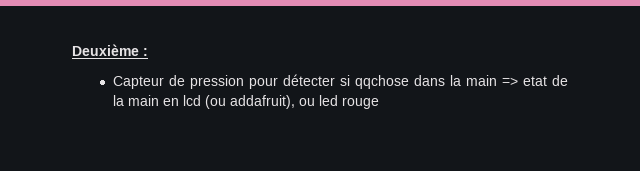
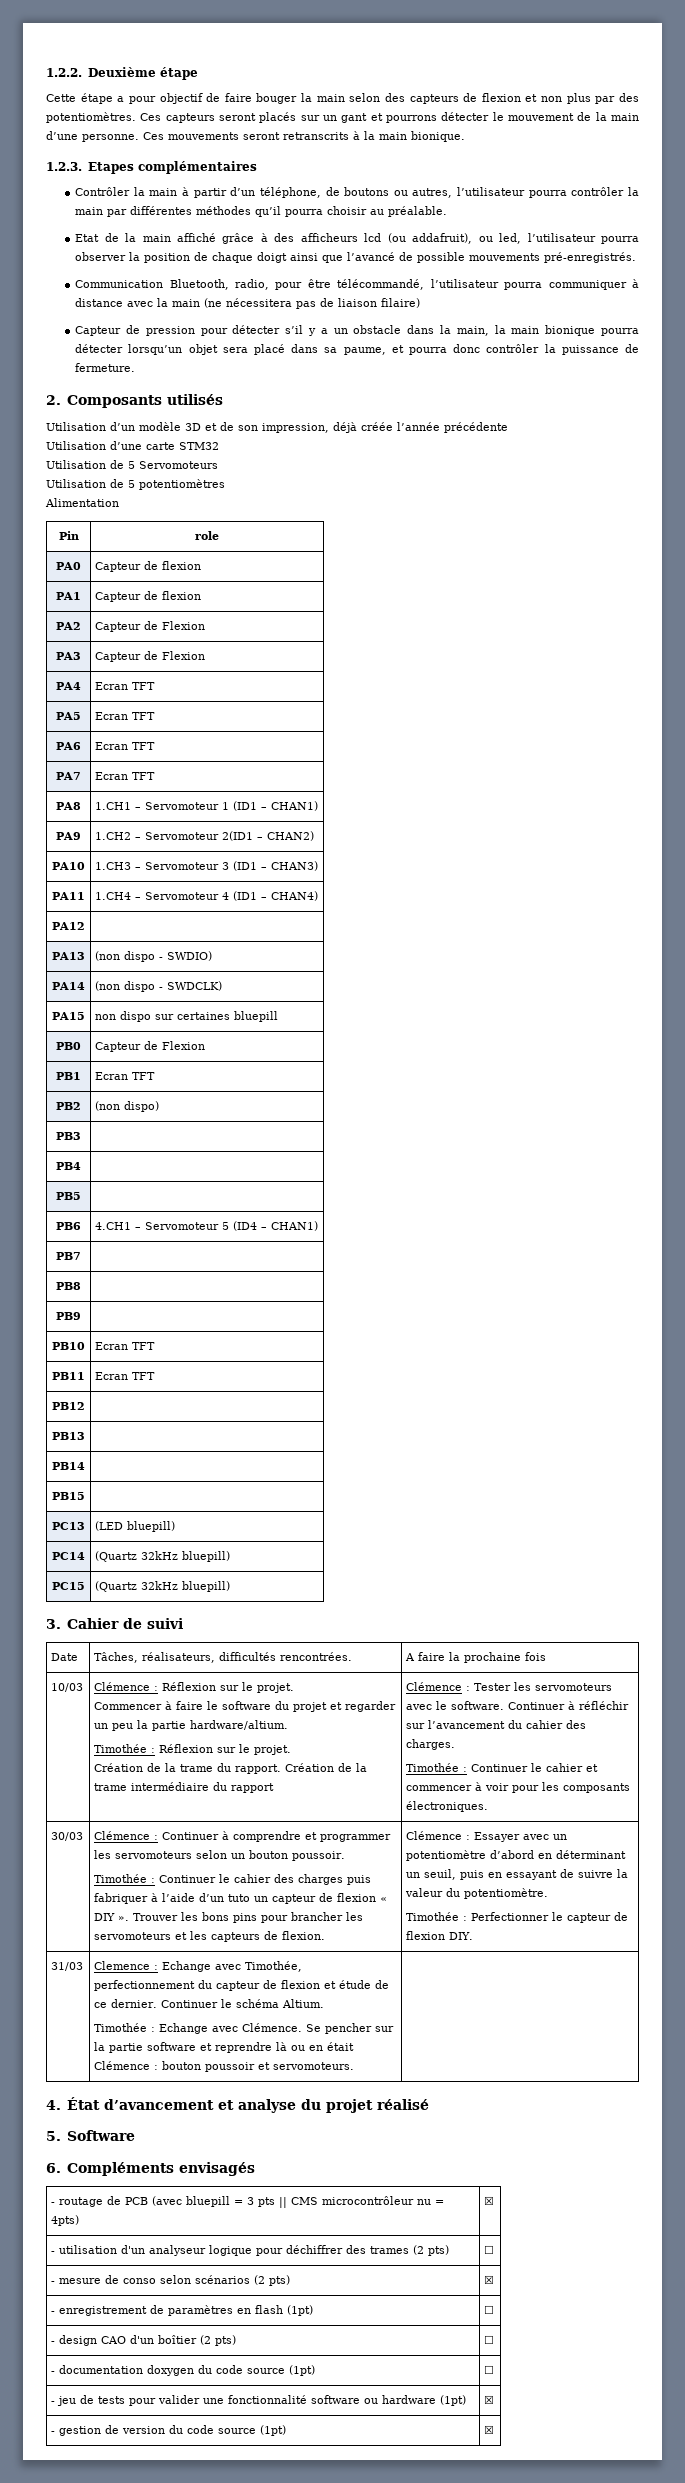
- Deuxième :
+ 1.2.2. Deuxième étape
+ Cette étape a pour objectif de faire bouger la main selon des capteurs de flexion et non plus par des potentiomètres. Ces capteurs seront placés sur un gant et pourrons détecter le mouvement de la main d’une personne. Ces mouvements seront retranscrits à la main bionique.
+ 1.2.3. Etapes complémentaires
+ Contrôler la main à partir d’un téléphone, de boutons ou autres, l’utilisateur pourra contrôler la main par différentes méthodes qu’il pourra choisir au préalable.
+ Etat de la main affiché grâce à des afficheurs lcd (ou addafruit), ou led, l’utilisateur pourra observer la position de chaque doigt ainsi que l’avancé de possible mouvements pré-enregistrés.
+ Communication Bluetooth, radio, pour être télécommandé, l’utilisateur pourra communiquer à distance avec la main (ne nécessitera pas de liaison filaire)
- Capteur de pression pour détecter si qqchose dans la main => etat de la main en lcd (ou addafruit), ou led rouge
+ Capteur de pression pour détecter s’il y a un obstacle dans la main, la main bionique pourra détecter lorsqu’un objet sera placé dans sa paume, et pourra donc contrôler la puissance de fermeture.
+ 2. Composants utilisés
+ Utilisation d’un modèle 3D et de son impression, déjà créée l’année précédente
+ Utilisation d’une carte STM32
+ Utilisation de 5 Servomoteurs
+ Utilisation de 5 potentiomètres
+ Alimentation
+ Pin | role
+ PA0 | Capteur de flexion
+ PA1 | Capteur de flexion
+ PA2 | Capteur de Flexion
+ PA3 | Capteur de Flexion
+ PA4 | Ecran TFT
+ PA5 | Ecran TFT
+ PA6 | Ecran TFT
+ PA7 | Ecran TFT
+ PA8 | 1.CH1 – Servomoteur 1 (ID1 – CHAN1)
+ PA9 | 1.CH2 – Servomoteur 2(ID1 – CHAN2)
+ PA10 | 1.CH3 – Servomoteur 3 (ID1 – CHAN3)
+ PA11 | 1.CH4 – Servomoteur 4 (ID1 – CHAN4)
+ PA12 |
+ PA13 | (non dispo - SWDIO)
+ PA14 | (non dispo - SWDCLK)
+ PA15 | non dispo sur certaines bluepill
+ PB0 | Capteur de Flexion
+ PB1 | Ecran TFT
+ PB2 | (non dispo)
+ PB3 |
+ PB4 |
+ PB5 |
+ PB6 | 4.CH1 – Servomoteur 5 (ID4 – CHAN1)
+ PB7 |
+ PB8 |
+ PB9 |
+ PB10 | Ecran TFT
+ PB11 | Ecran TFT
+ PB12 |
+ PB13 |
+ PB14 |
+ PB15 |
+ PC13 | (LED bluepill)
+ PC14 | (Quartz 32kHz bluepill)
+ PC15 | (Quartz 32kHz bluepill)
+ 3. Cahier de suivi
+ Date | Tâches, réalisateurs, difficultés rencontrées. | A faire la prochaine fois
+ 10/03 | Clémence : Réflexion sur le projet.
+ Commencer à faire le software du projet et regarder un peu la partie hardware/altium.
+ Timothée : Réflexion sur le projet.
+ Création de la trame du rapport. Création de la trame intermédiaire du rapport | Clémence : Tester les servomoteurs avec le software. Continuer à réfléchir sur l’avancement du cahier des charges.
+ Timothée : Continuer le cahier et commencer à voir pour les composants électroniques.
+ 30/03 | Clémence : Continuer à comprendre et programmer les servomoteurs selon un bouton poussoir.
+ Timothée : Continuer le cahier des charges puis fabriquer à l’aide d’un tuto un capteur de flexion « DIY ». Trouver les bons pins pour brancher les servomoteurs et les capteurs de flexion. | Clémence : Essayer avec un potentiomètre d’abord en déterminant un seuil, puis en essayant de suivre la valeur du potentiomètre.
+ Timothée : Perfectionner le capteur de flexion DIY.
+ 31/03 | Clemence : Echange avec Timothée, perfectionnement du capteur de flexion et étude de ce dernier. Continuer le schéma Altium.
+ Timothée : Echange avec Clémence. Se pencher sur la partie software et reprendre là ou en était Clémence : bouton poussoir et servomoteurs. |
+ 4. État d’avancement et analyse du projet réalisé
+ 5. Software
+ 6. Compléments envisagés
+ - routage de PCB (avec bluepill = 3 pts || CMS microcontrôleur nu = 4pts) | ☒
+ - utilisation d'un analyseur logique pour déchiffrer des trames (2 pts) | ☐
+ - mesure de conso selon scénarios (2 pts) | ☒
+ - enregistrement de paramètres en flash (1pt) | ☐
+ - design CAO d'un boîtier (2 pts) | ☐
+ - documentation doxygen du code source (1pt) | ☐
+ - jeu de tests pour valider une fonctionnalité software ou hardware (1pt) | ☒
+ - gestion de version du code source (1pt) | ☒

